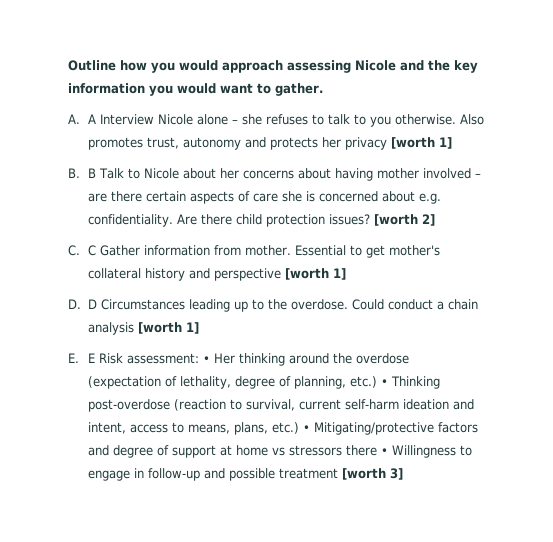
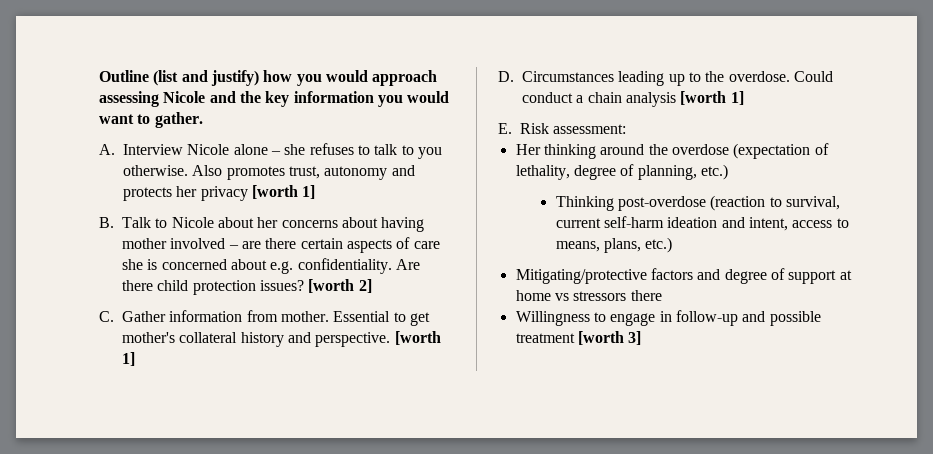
- Outline how you would approach assessing Nicole and the key information you would want to gather.
+ Outline (list and justify) how you would approach assessing Nicole and the key information you would want to gather.
- A. A Interview Nicole alone – she refuses to talk to you otherwise.
+ A. Interview Nicole alone – she refuses to talk to you otherwise.
- B. B Talk to Nicole about her concerns about having mother involved – are there certain aspects of care she is concerned about e.g. confidentiality.
+ B. Talk to Nicole about her concerns about having mother involved – are there certain aspects of care she is concerned about e.g. confidentiality.
- C. C Gather information from mother.
+ C. Gather information from mother.
- Essential to get mother's collateral history and perspective [worth 1]
+ Essential to get mother's collateral history and perspective. [worth 1]
- D. D Circumstances leading up to the overdose.
+ D. Circumstances leading up to the overdose.
- E. E Risk assessment: • Her thinking around the overdose (expectation of lethality, degree of planning, etc.) • Thinking post-overdose (reaction to survival, current self-harm ideation and intent, access to means, plans, etc.) • Mitigating/protective factors and degree of support at home vs stressors there • Willingness to engage in follow-up and possible treatment [worth 3]
+ E. Risk assessment:
+ Her thinking around the overdose (expectation of lethality, degree of planning, etc.)
+ Thinking post-overdose (reaction to survival, current self-harm ideation and intent, access to means, plans, etc.)
+ Mitigating/protective factors and degree of support at home vs stressors there
+ Willingness to engage in follow-up and possible treatment [worth 3]

